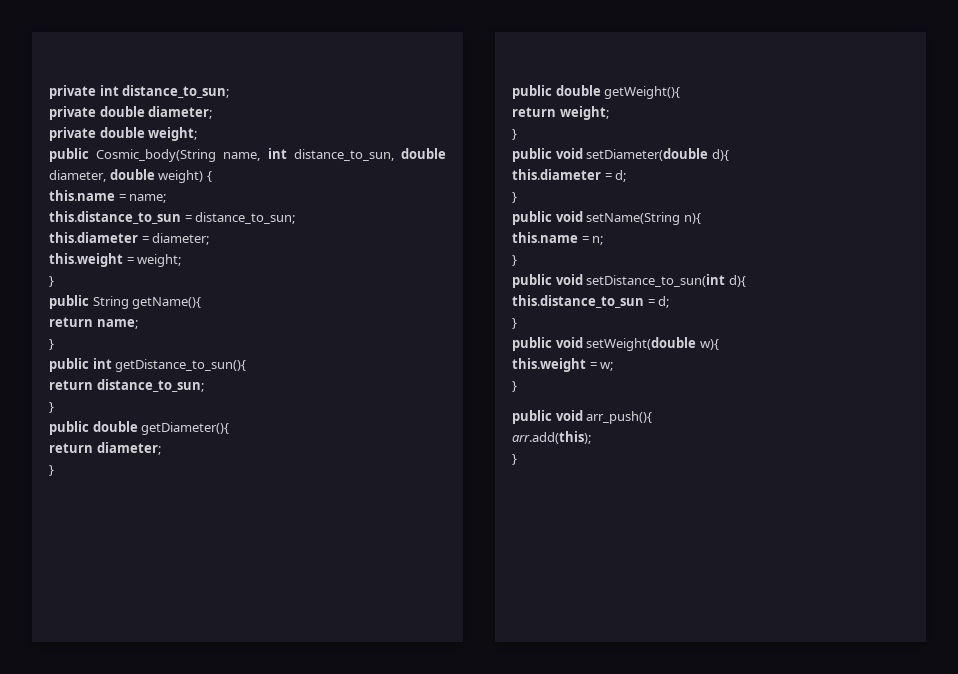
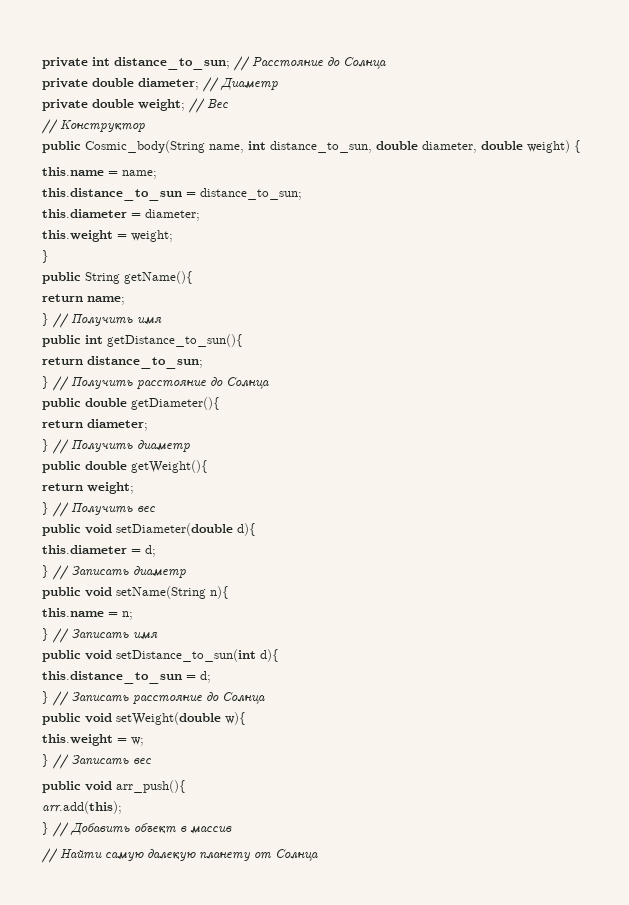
- private int distance_to_sun;
+ private int distance_to_sun; // Расстояние до Солнца
- private double diameter;
+ private double diameter; // Диаметр
- private double weight;
+ private double weight; // Вес
+ // Конструктор
  return name;
- }
+ } // Получить имя
  return distance_to_sun;
- }
+ } // Получить расстояние до Солнца
  return diameter;
- }
+ } // Получить диаметр
  return weight;
- }
+ } // Получить вес
  this.diameter = d;
- }
+ } // Записать диаметр
  this.name = n;
- }
+ } // Записать имя
  this.distance_to_sun = d;
- }
+ } // Записать расстояние до Солнца
  this.weight = w;
- }
+ } // Записать вес
  arr.add(this);
- }
+ } // Добавить объект в массив
+ // Найти самую далекую планету от Солнца

